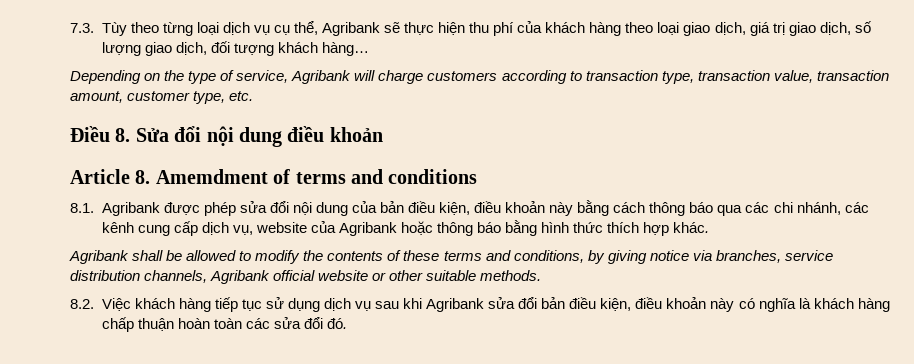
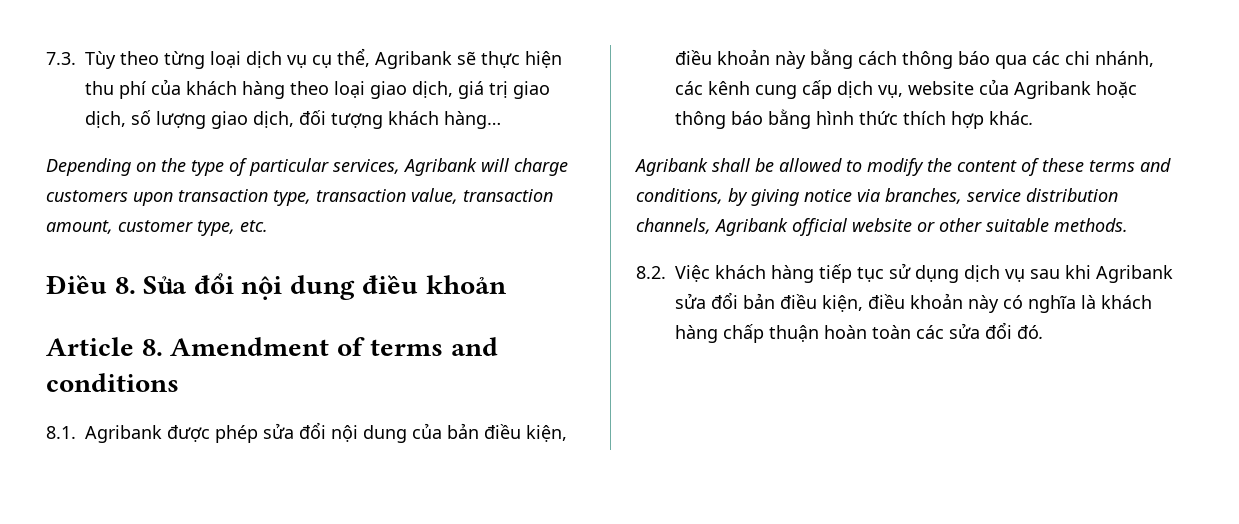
- Depending on the type of service, Agribank will charge customers according to transaction type, transaction value, transaction amount, customer type, etc.
+ Depending on the type of particular services, Agribank will charge customers upon transaction type, transaction value, transaction amount, customer type, etc.
- Article 8. Amemdment of terms and conditions
+ Article 8. Amendment of terms and conditions
- Agribank shall be allowed to modify the contents of these terms and conditions, by giving notice via branches, service distribution channels, Agribank official website or other suitable methods.
+ Agribank shall be allowed to modify the content of these terms and conditions, by giving notice via branches, service distribution channels, Agribank official website or other suitable methods.

